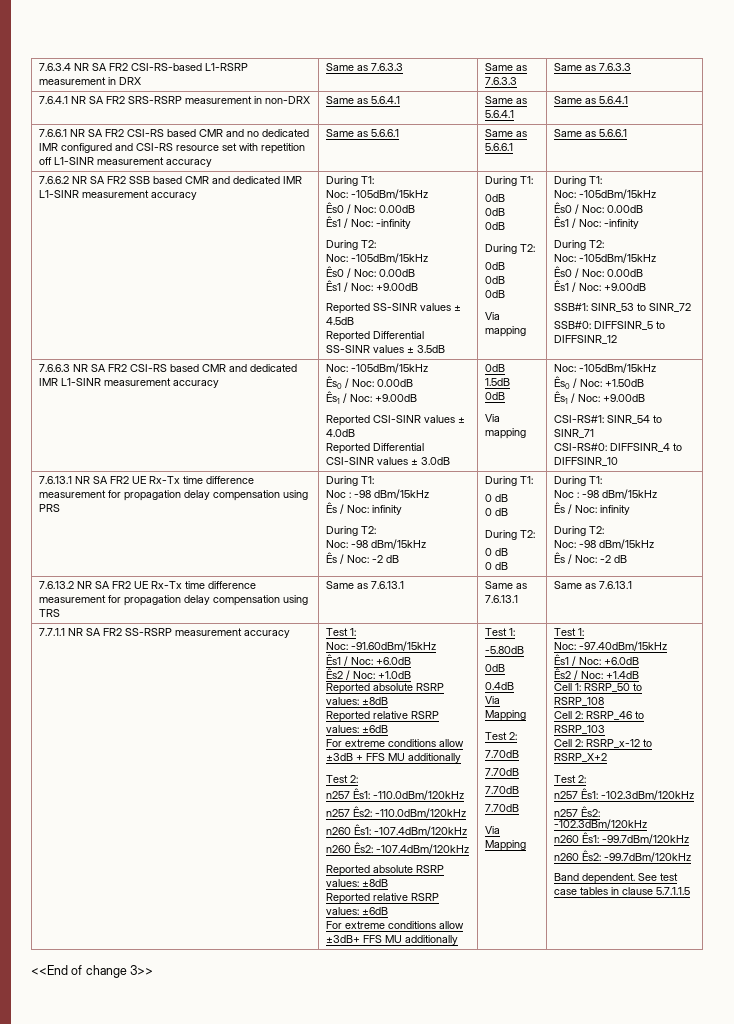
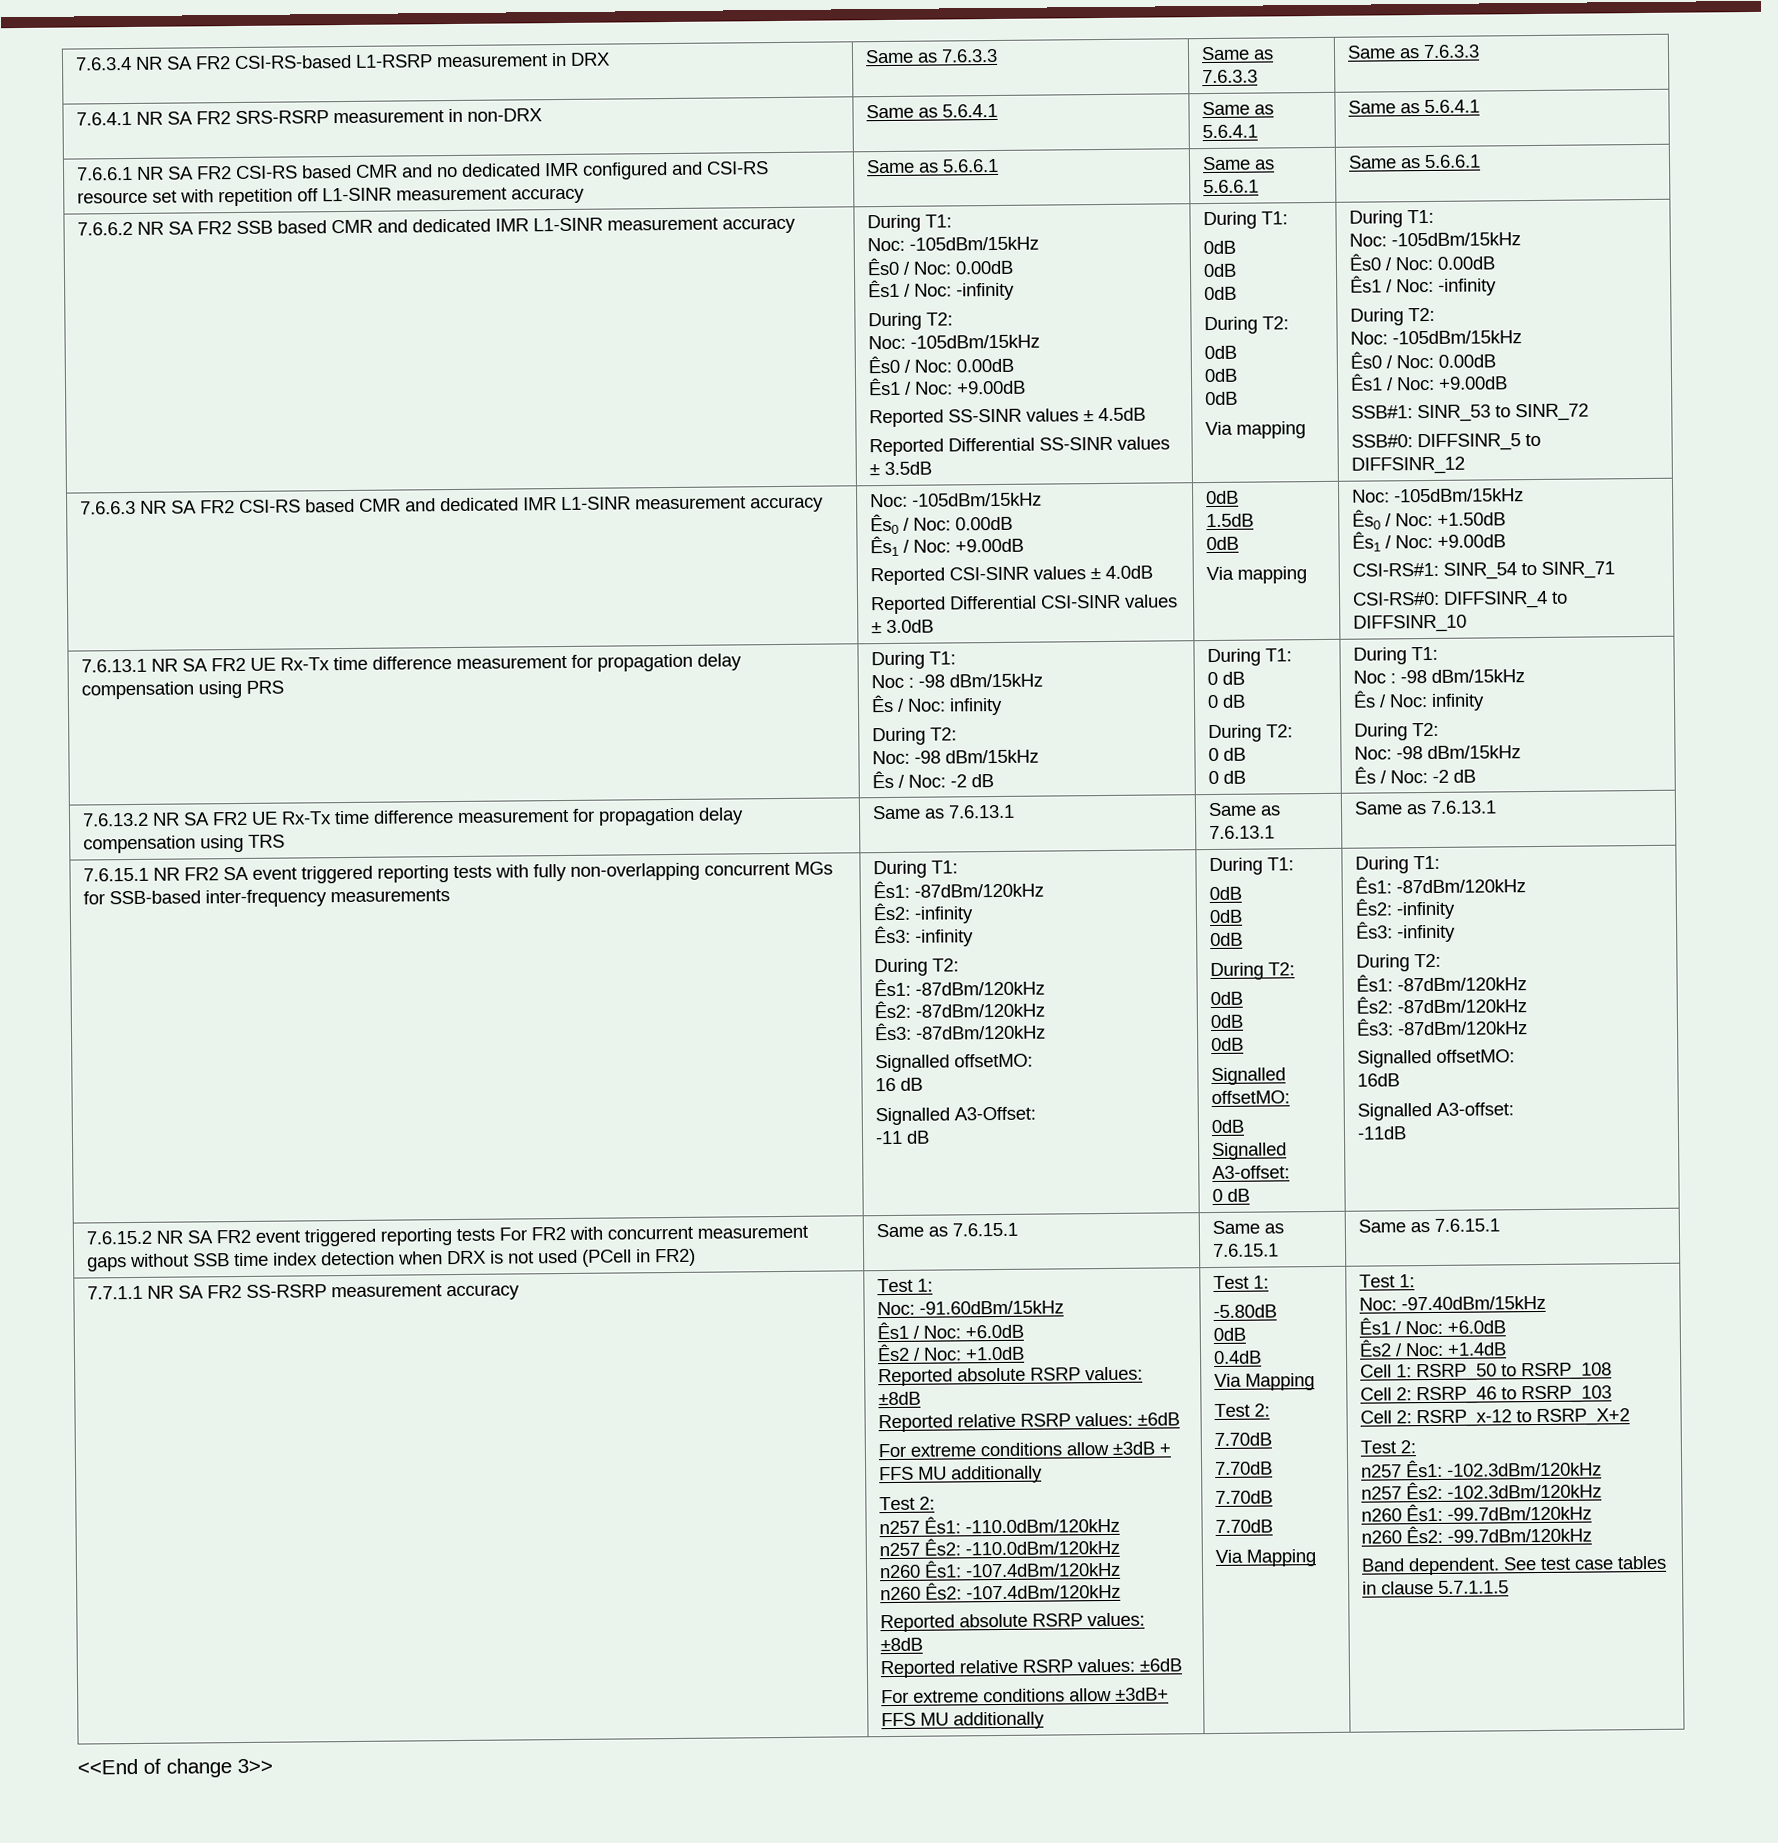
+ 7.6.15.1 NR FR2 SA event triggered reporting tests with fully non-overlapping concurrent MGs for SSB-based inter-frequency measurements | During T1:
+ Ês1: -87dBm/120kHz
+ Ês2: -infinity
+ Ês3: -infinity
+ During T2:
+ Ês1: -87dBm/120kHz
+ Ês2: -87dBm/120kHz
+ Ês3: -87dBm/120kHz
+ Signalled offsetMO:
+ 16 dB
+ Signalled A3-Offset:
+ -11 dB | During T1:
+ 0dB
+ 0dB
+ 0dB
+ During T2:
+ 0dB
+ 0dB
+ 0dB
+ Signalled offsetMO:
+ 0dB
+ Signalled A3-offset:
+ 0 dB | During T1:
+ Ês1: -87dBm/120kHz
+ Ês2: -infinity
+ Ês3: -infinity
+ During T2:
+ Ês1: -87dBm/120kHz
+ Ês2: -87dBm/120kHz
+ Ês3: -87dBm/120kHz
+ Signalled offsetMO:
+ 16dB
+ Signalled A3-offset:
+ -11dB
+ 7.6.15.2 NR SA FR2 event triggered reporting tests For FR2 with concurrent measurement gaps without SSB time index detection when DRX is not used (PCell in FR2) | Same as 7.6.15.1 | Same as 7.6.15.1 | Same as 7.6.15.1

